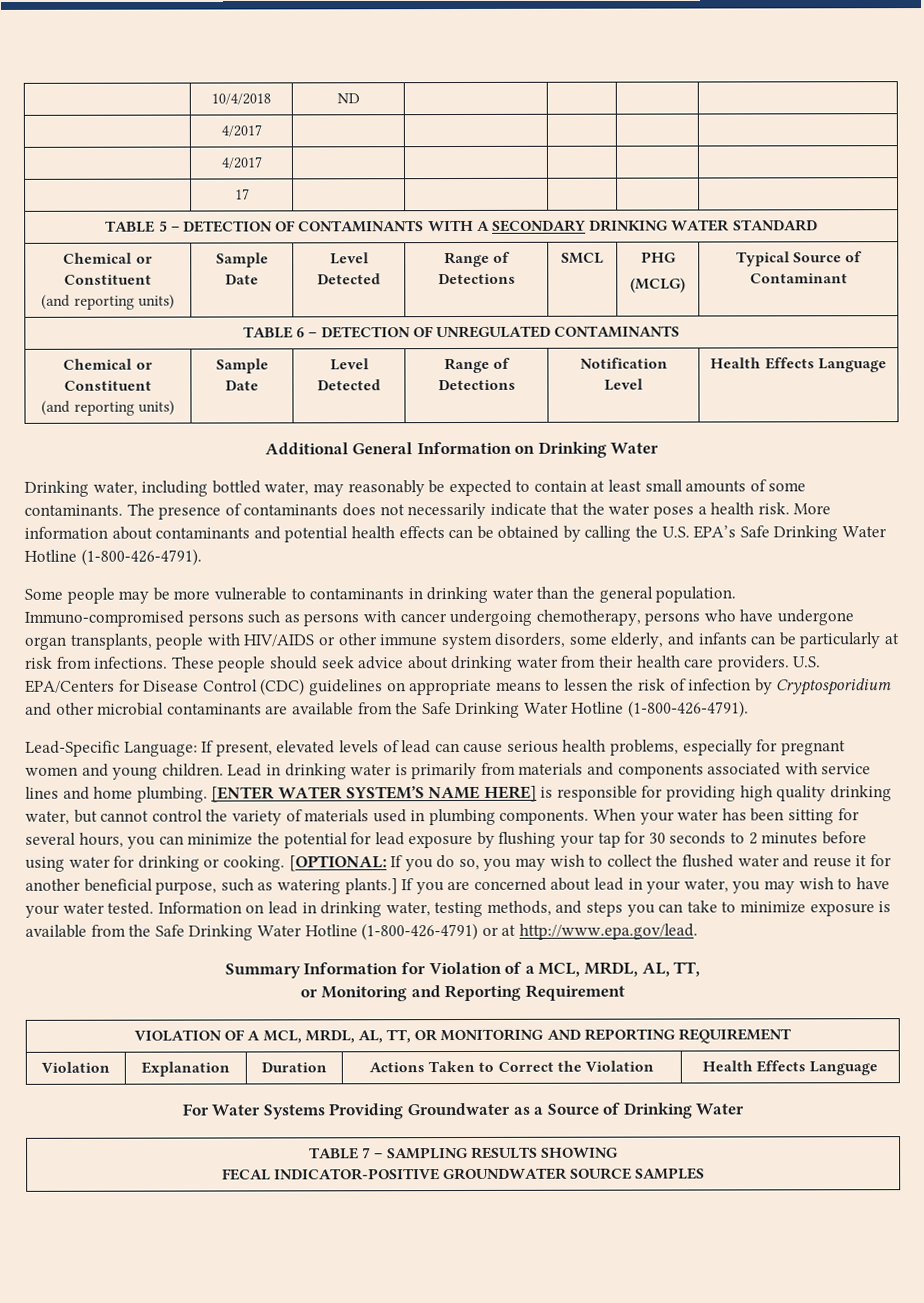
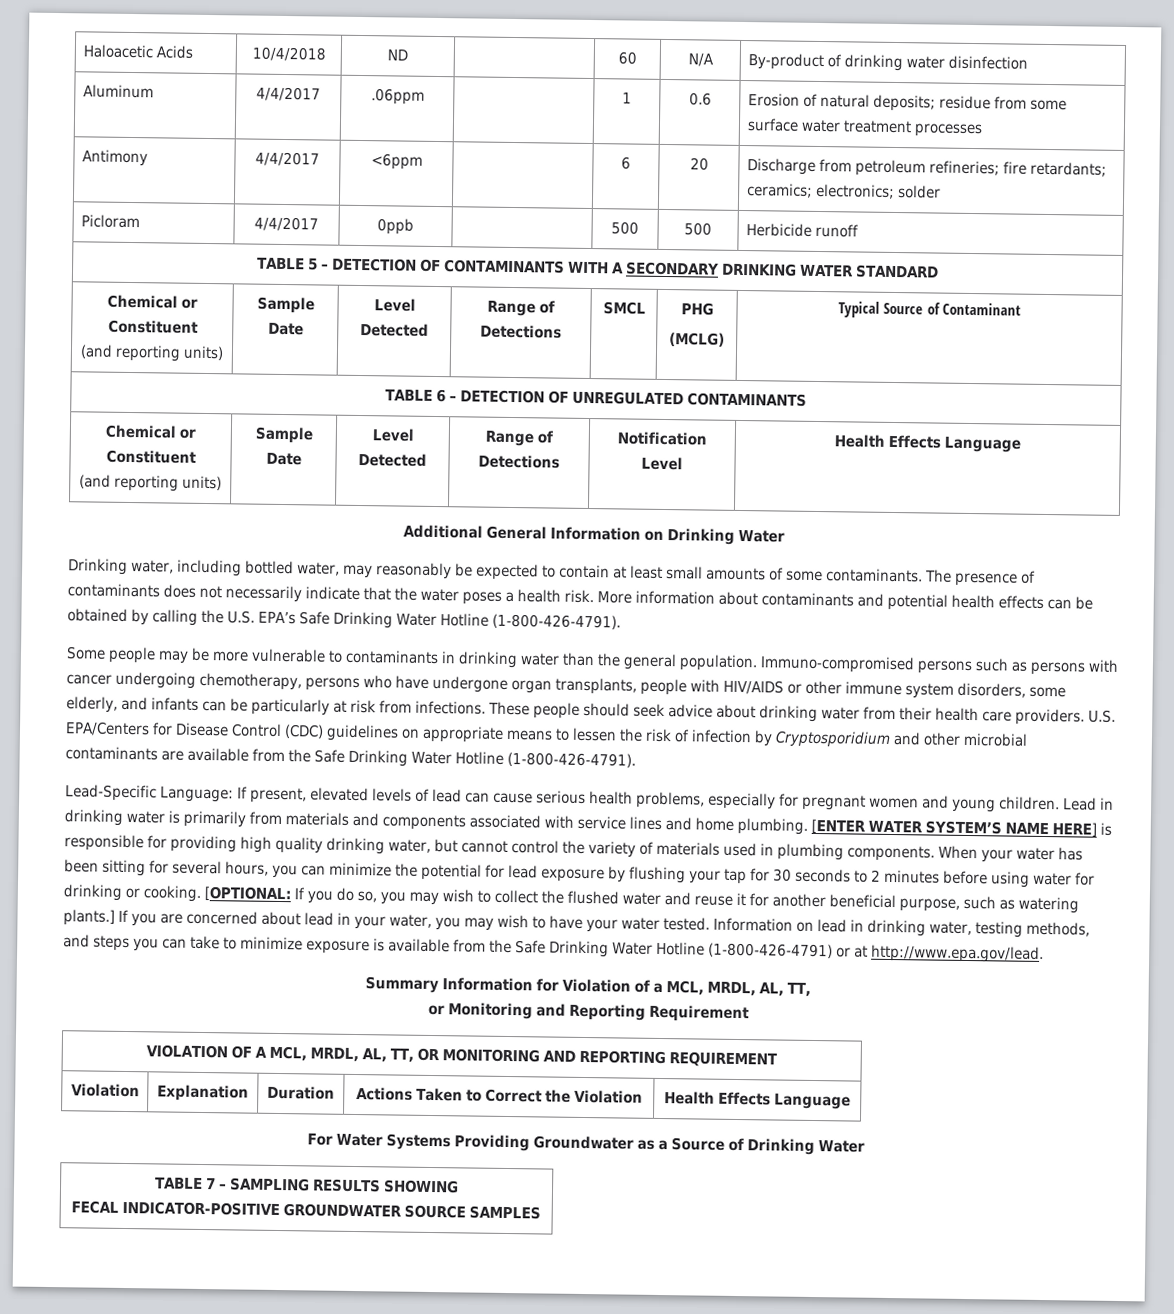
- | 10/4/2018 | ND | | | |
- | 4/2017 | | | | |
- | 4/2017 | | | | |
- | 17 | | | | |
+ Haloacetic Acids | 10/4/2018 | ND | | 60 | N/A | By-product of drinking water disinfection
+ Aluminum | 4/4/2017 | .06ppm | | 1 | 0.6 | Erosion of natural deposits; residue from some surface water treatment processes
+ Antimony | 4/4/2017 | <6ppm | | 6 | 20 | Discharge from petroleum refineries; fire retardants; ceramics; electronics; solder
+ Picloram | 4/4/2017 | 0ppb | | 500 | 500 | Herbicide runoff

